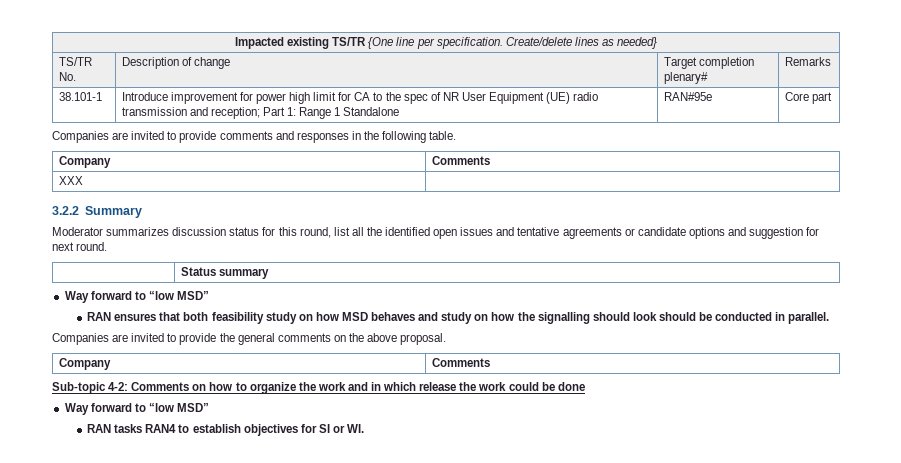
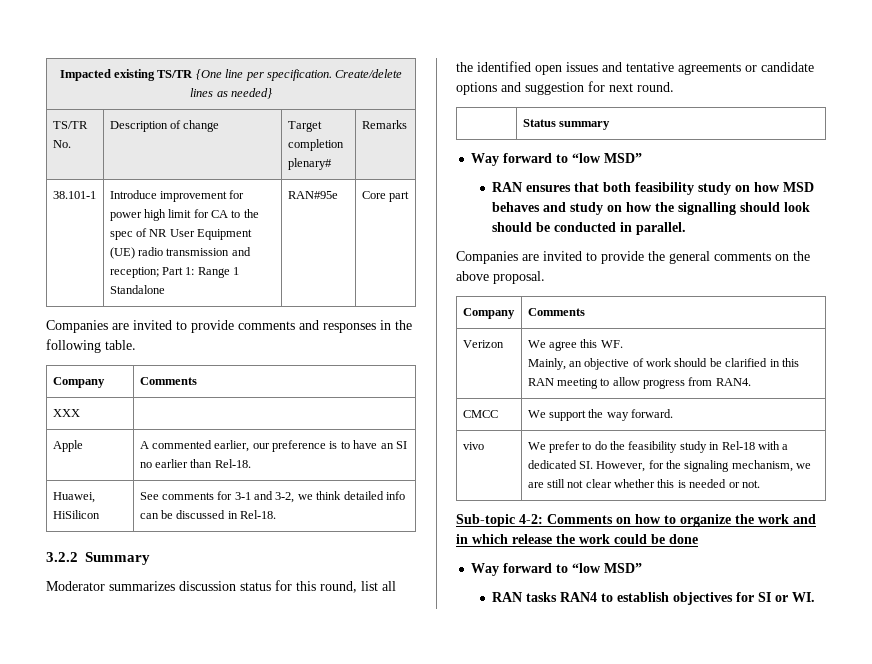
+ Apple | A commented earlier, our preference is to have an SI no earlier than Rel-18.
+ Huawei, HiSilicon | See comments for 3-1 and 3-2, we think detailed info can be discussed in Rel-18.
+ Verizon | We agree this WF.
+ Mainly, an objective of work should be clarified in this RAN meeting to allow progress from RAN4.
+ CMCC | We support the way forward.
+ vivo | We prefer to do the feasibility study in Rel-18 with a dedicated SI. However, for the signaling mechanism, we are still not clear whether this is needed or not.

